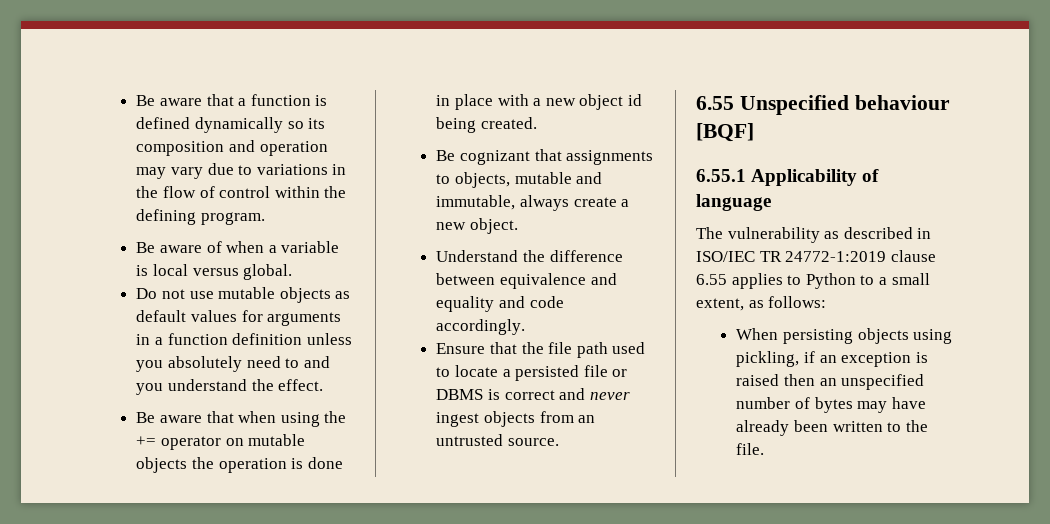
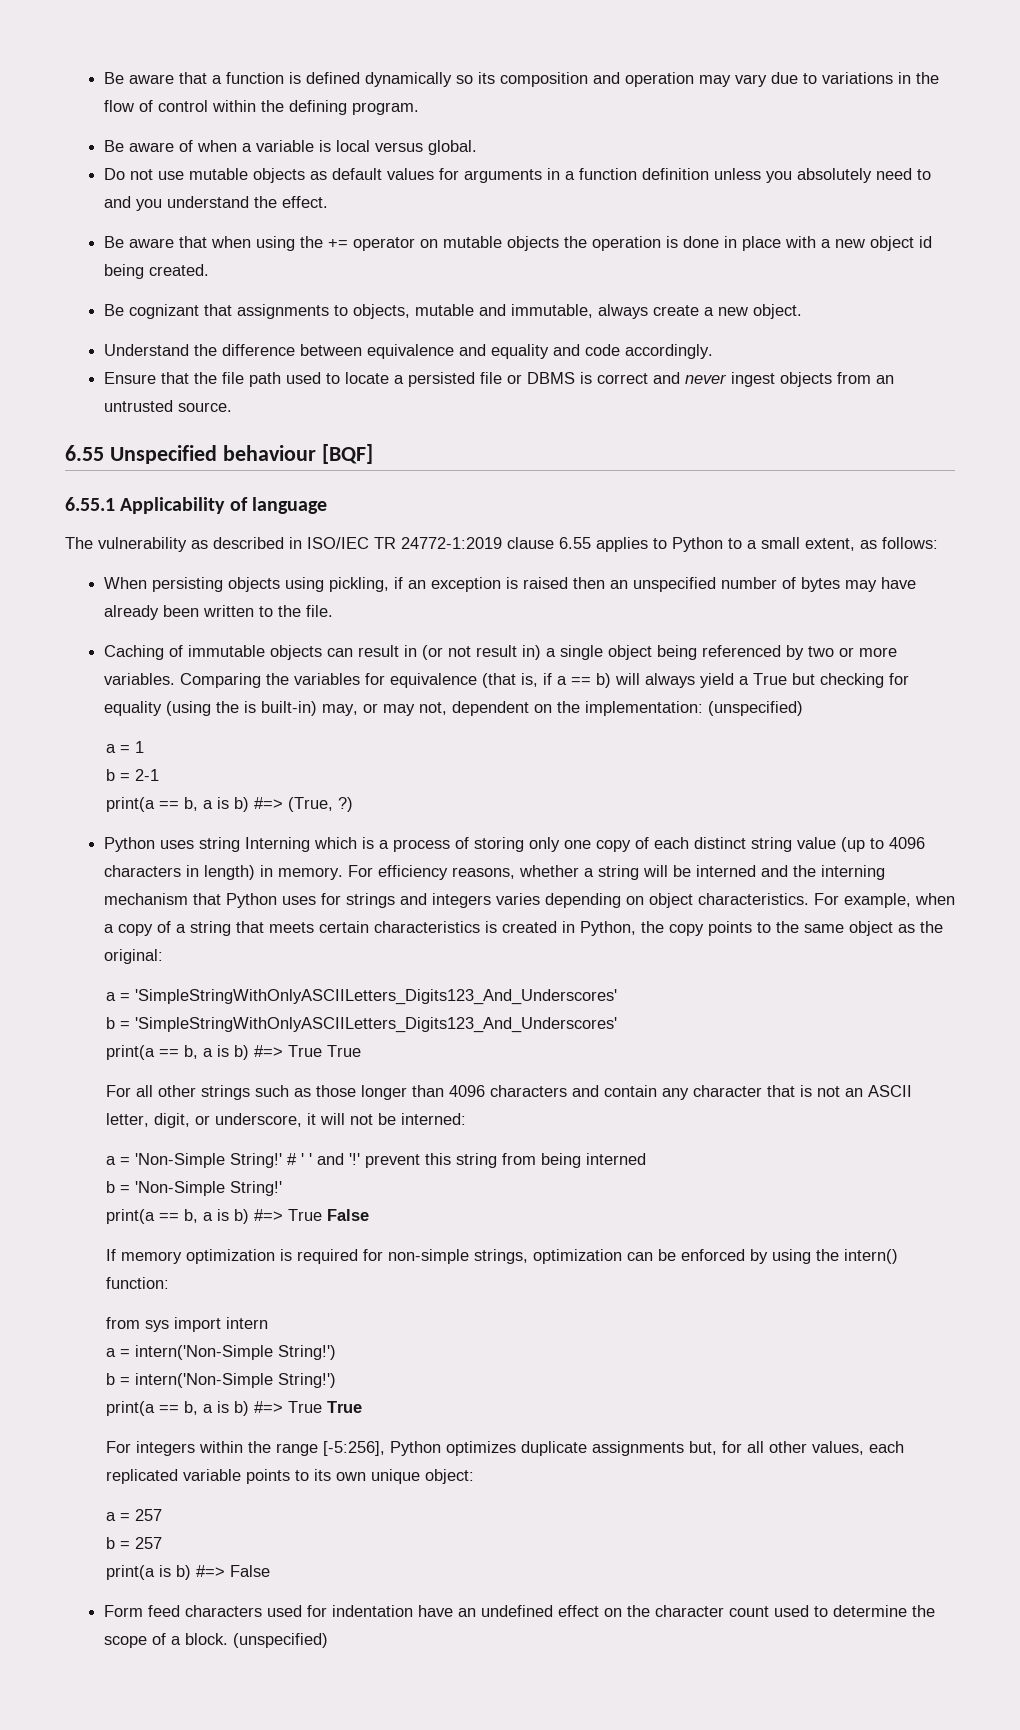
+ Caching of immutable objects can result in (or not result in) a single object being referenced by two or more variables. Comparing the variables for equivalence (that is, if a == b) will always yield a True but checking for equality (using the is built-in) may, or may not, dependent on the implementation: (unspecified)
+ a = 1
+ b = 2-1
+ print(a == b, a is b) #=> (True, ?)
+ Python uses string Interning which is a process of storing only one copy of each distinct string value (up to 4096 characters in length) in memory. For efficiency reasons, whether a string will be interned and the interning mechanism that Python uses for strings and integers varies depending on object characteristics. For example, when a copy of a string that meets certain characteristics is created in Python, the copy points to the same object as the original:
+ a = 'SimpleStringWithOnlyASCIILetters_Digits123_And_Underscores'
+ b = 'SimpleStringWithOnlyASCIILetters_Digits123_And_Underscores'
+ print(a == b, a is b) #=> True True
+ For all other strings such as those longer than 4096 characters and contain any character that is not an ASCII letter, digit, or underscore, it will not be interned:
+ a = 'Non-Simple String!' # ' ' and '!' prevent this string from being interned
+ b = 'Non-Simple String!'
+ print(a == b, a is b) #=> True False
+ If memory optimization is required for non-simple strings, optimization can be enforced by using the intern() function:
+ from sys import intern
+ a = intern('Non-Simple String!')
+ b = intern('Non-Simple String!')
+ print(a == b, a is b) #=> True True
+ For integers within the range [-5:256], Python optimizes duplicate assignments but, for all other values, each replicated variable points to its own unique object:
+ a = 257
+ b = 257
+ print(a is b) #=> False
+ Form feed characters used for indentation have an undefined effect on the character count used to determine the scope of a block. (unspecified)

